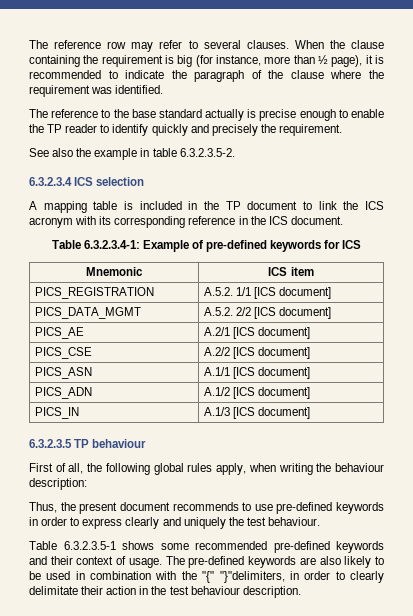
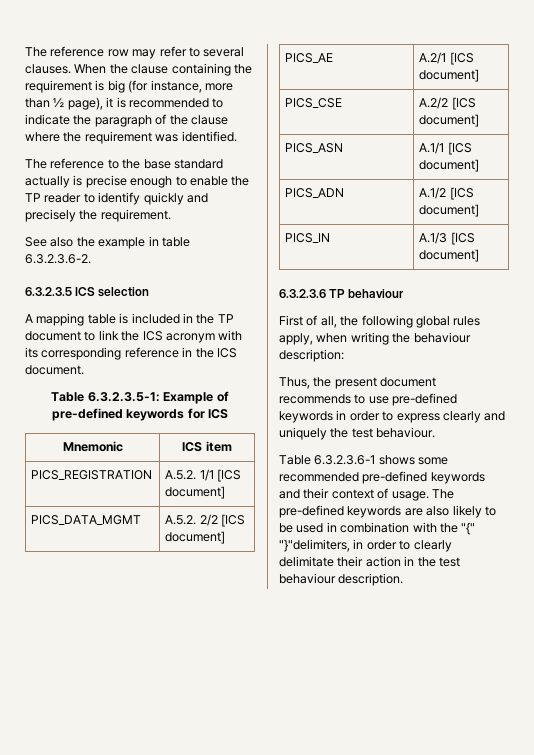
- See also the example in table 6.3.2.3.5-2.
- 6.3.2.3.4 ICS selection
+ See also the example in table 6.3.2.3.6-2.
+ 6.3.2.3.5 ICS selection
- Table 6.3.2.3.4-1: Example of pre-defined keywords for ICS
+ Table 6.3.2.3.5-1: Example of pre-defined keywords for ICS
- 6.3.2.3.5 TP behaviour
+ 6.3.2.3.6 TP behaviour
- Table 6.3.2.3.5-1 shows some recommended pre-defined keywords and their context of usage.
+ Table 6.3.2.3.6-1 shows some recommended pre-defined keywords and their context of usage.

